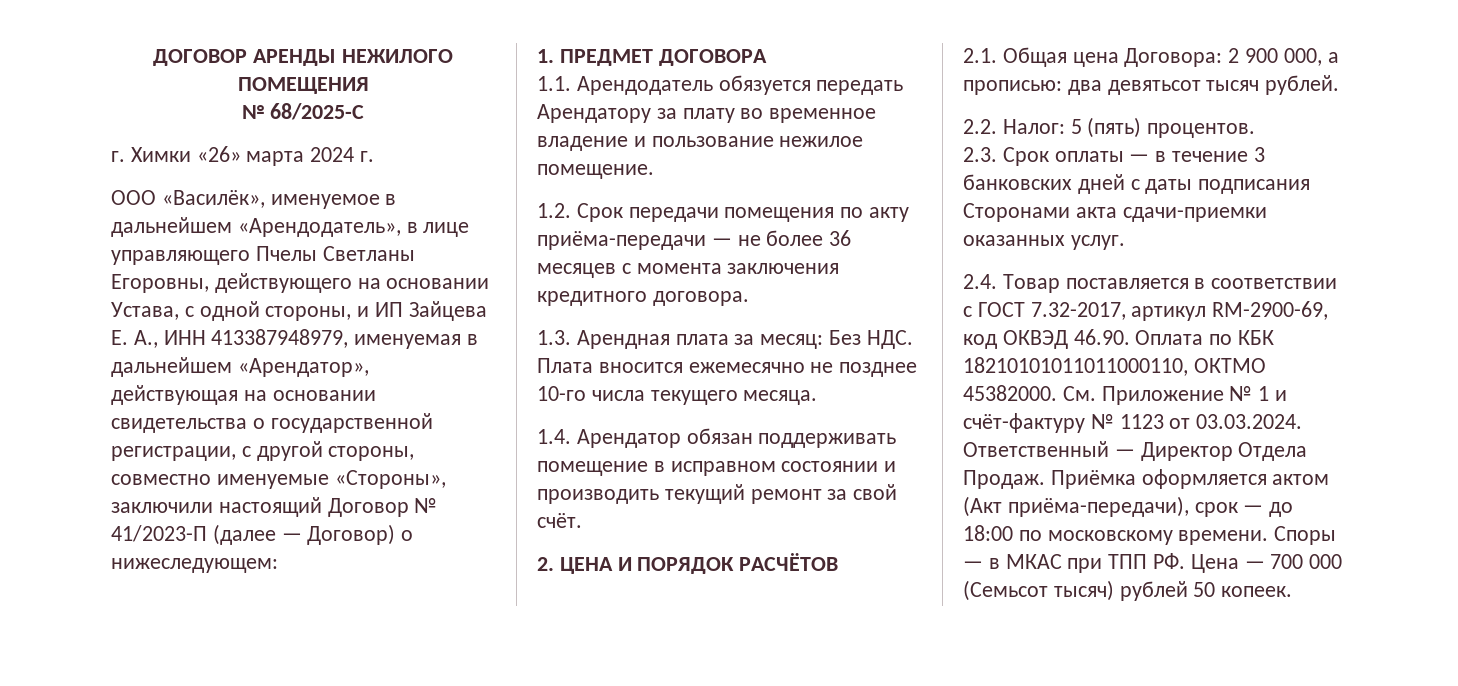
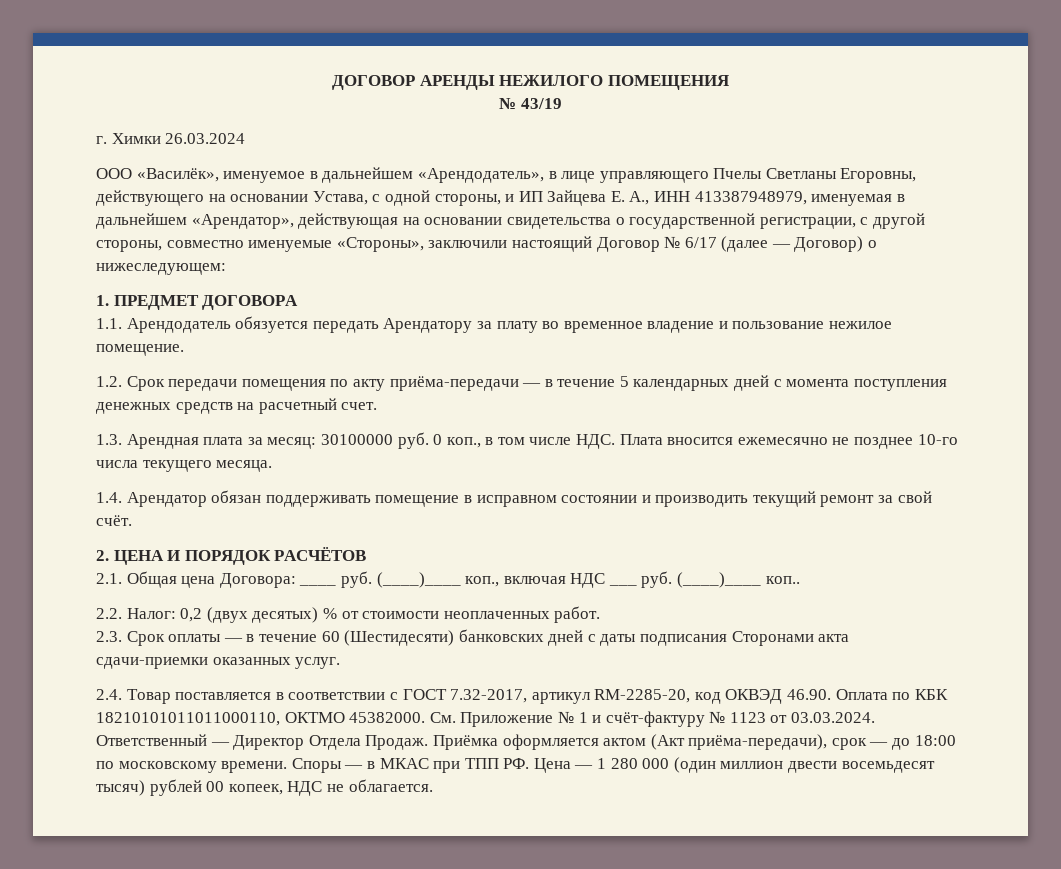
- № 68/2025-С
+ № 43/19
- г. Химки «26» марта 2024 г.
+ г. Химки 26.03.2024
- ООО «Василёк», именуемое в дальнейшем «Арендодатель», в лице управляющего Пчелы Светланы Егоровны, действующего на основании Устава, с одной стороны, и ИП Зайцева Е. А., ИНН 413387948979, именуемая в дальнейшем «Арендатор», действующая на основании свидетельства о государственной регистрации, с другой стороны, совместно именуемые «Стороны», заключили настоящий Договор № 41/2023-П (далее — Договор) о нижеследующем:
+ ООО «Василёк», именуемое в дальнейшем «Арендодатель», в лице управляющего Пчелы Светланы Егоровны, действующего на основании Устава, с одной стороны, и ИП Зайцева Е. А., ИНН 413387948979, именуемая в дальнейшем «Арендатор», действующая на основании свидетельства о государственной регистрации, с другой стороны, совместно именуемые «Стороны», заключили настоящий Договор № 6/17 (далее — Договор) о нижеследующем:
- 1.2. Срок передачи помещения по акту приёма-передачи — не более 36 месяцев с момента заключения кредитного договора.
+ 1.2. Срок передачи помещения по акту приёма-передачи — в течение 5 календарных дней с момента поступления денежных средств на расчетный счет.
- 1.3. Арендная плата за месяц: Без НДС. Плата вносится ежемесячно не позднее 10-го числа текущего месяца.
+ 1.3. Арендная плата за месяц: 30100000 руб. 0 коп., в том числе НДС. Плата вносится ежемесячно не позднее 10-го числа текущего месяца.
- 2.1. Общая цена Договора: 2 900 000, а прописью: два девятьсот тысяч рублей.
- 2.2. Налог: 5 (пять) процентов.
+ 2.1. Общая цена Договора: ____ руб. (____)____ коп., включая НДС ___ руб. (____)____ коп..
+ 2.2. Налог: 0,2 (двух десятых) % от стоимости неоплаченных работ.
- 2.3. Срок оплаты — в течение 3 банковских дней с даты подписания Сторонами акта сдачи-приемки оказанных услуг.
+ 2.3. Срок оплаты — в течение 60 (Шестидесяти) банковских дней с даты подписания Сторонами акта сдачи-приемки оказанных услуг.
- 2.4. Товар поставляется в соответствии с ГОСТ 7.32-2017, артикул RM-2900-69, код ОКВЭД 46.90. Оплата по КБК 18210101011011000110, ОКТМО 45382000.
+ 2.4. Товар поставляется в соответствии с ГОСТ 7.32-2017, артикул RM-2285-20, код ОКВЭД 46.90. Оплата по КБК 18210101011011000110, ОКТМО 45382000.
- Споры — в МКАС при ТПП РФ. Цена — 700 000 (Семьсот тысяч) рублей 50 копеек.
+ Споры — в МКАС при ТПП РФ. Цена — 1 280 000 (один миллион двести восемьдесят тысяч) рублей 00 копеек, НДС не облагается.

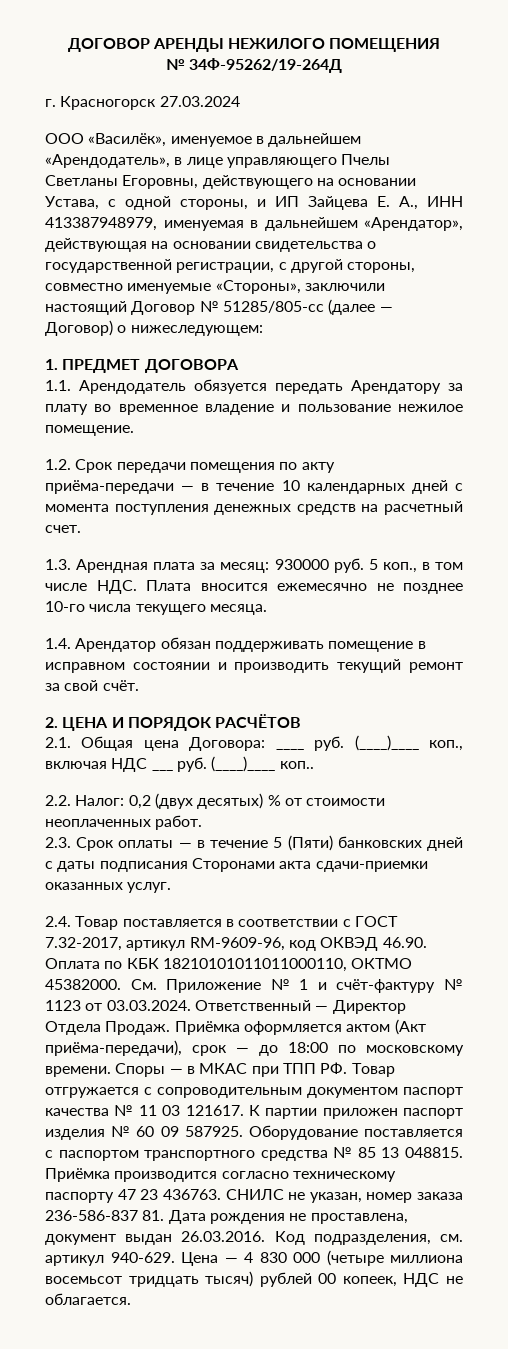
- № 43/19
+ № 34Ф-95262/19-264Д
- г. Химки 26.03.2024
+ г. Красногорск 27.03.2024
- ООО «Василёк», именуемое в дальнейшем «Арендодатель», в лице управляющего Пчелы Светланы Егоровны, действующего на основании Устава, с одной стороны, и ИП Зайцева Е. А., ИНН 413387948979, именуемая в дальнейшем «Арендатор», действующая на основании свидетельства о государственной регистрации, с другой стороны, совместно именуемые «Стороны», заключили настоящий Договор № 6/17 (далее — Договор) о нижеследующем:
+ ООО «Василёк», именуемое в дальнейшем «Арендодатель», в лице управляющего Пчелы Светланы Егоровны, действующего на основании Устава, с одной стороны, и ИП Зайцева Е. А., ИНН 413387948979, именуемая в дальнейшем «Арендатор», действующая на основании свидетельства о государственной регистрации, с другой стороны, совместно именуемые «Стороны», заключили настоящий Договор № 51285/805-сс (далее — Договор) о нижеследующем:
- 1.2. Срок передачи помещения по акту приёма-передачи — в течение 5 календарных дней с момента поступления денежных средств на расчетный счет.
+ 1.2. Срок передачи помещения по акту приёма-передачи — в течение 10 календарных дней с момента поступления денежных средств на расчетный счет.
- 1.3. Арендная плата за месяц: 30100000 руб. 0 коп., в том числе НДС. Плата вносится ежемесячно не позднее 10-го числа текущего месяца.
+ 1.3. Арендная плата за месяц: 930000 руб. 5 коп., в том числе НДС. Плата вносится ежемесячно не позднее 10-го числа текущего месяца.
- 2.3. Срок оплаты — в течение 60 (Шестидесяти) банковских дней с даты подписания Сторонами акта сдачи-приемки оказанных услуг.
+ 2.3. Срок оплаты — в течение 5 (Пяти) банковских дней с даты подписания Сторонами акта сдачи-приемки оказанных услуг.
- 2.4. Товар поставляется в соответствии с ГОСТ 7.32-2017, артикул RM-2285-20, код ОКВЭД 46.90. Оплата по КБК 18210101011011000110, ОКТМО 45382000.
+ 2.4. Товар поставляется в соответствии с ГОСТ 7.32-2017, артикул RM-9609-96, код ОКВЭД 46.90. Оплата по КБК 18210101011011000110, ОКТМО 45382000.
- Споры — в МКАС при ТПП РФ. Цена — 1 280 000 (один миллион двести восемьдесят тысяч) рублей 00 копеек, НДС не облагается.
+ Споры — в МКАС при ТПП РФ. Товар отгружается с сопроводительным документом паспорт качества № 11 03 121617. К партии приложен паспорт изделия № 60 09 587925. Оборудование поставляется с паспортом транспортного средства № 85 13 048815. Приёмка производится согласно техническому паспорту 47 23 436763. СНИЛС не указан, номер заказа 236-586-837 81. Дата рождения не проставлена, документ выдан 26.03.2016. Код подразделения, см. артикул 940-629. Цена — 4 830 000 (четыре миллиона восемьсот тридцать тысяч) рублей 00 копеек, НДС не облагается.

